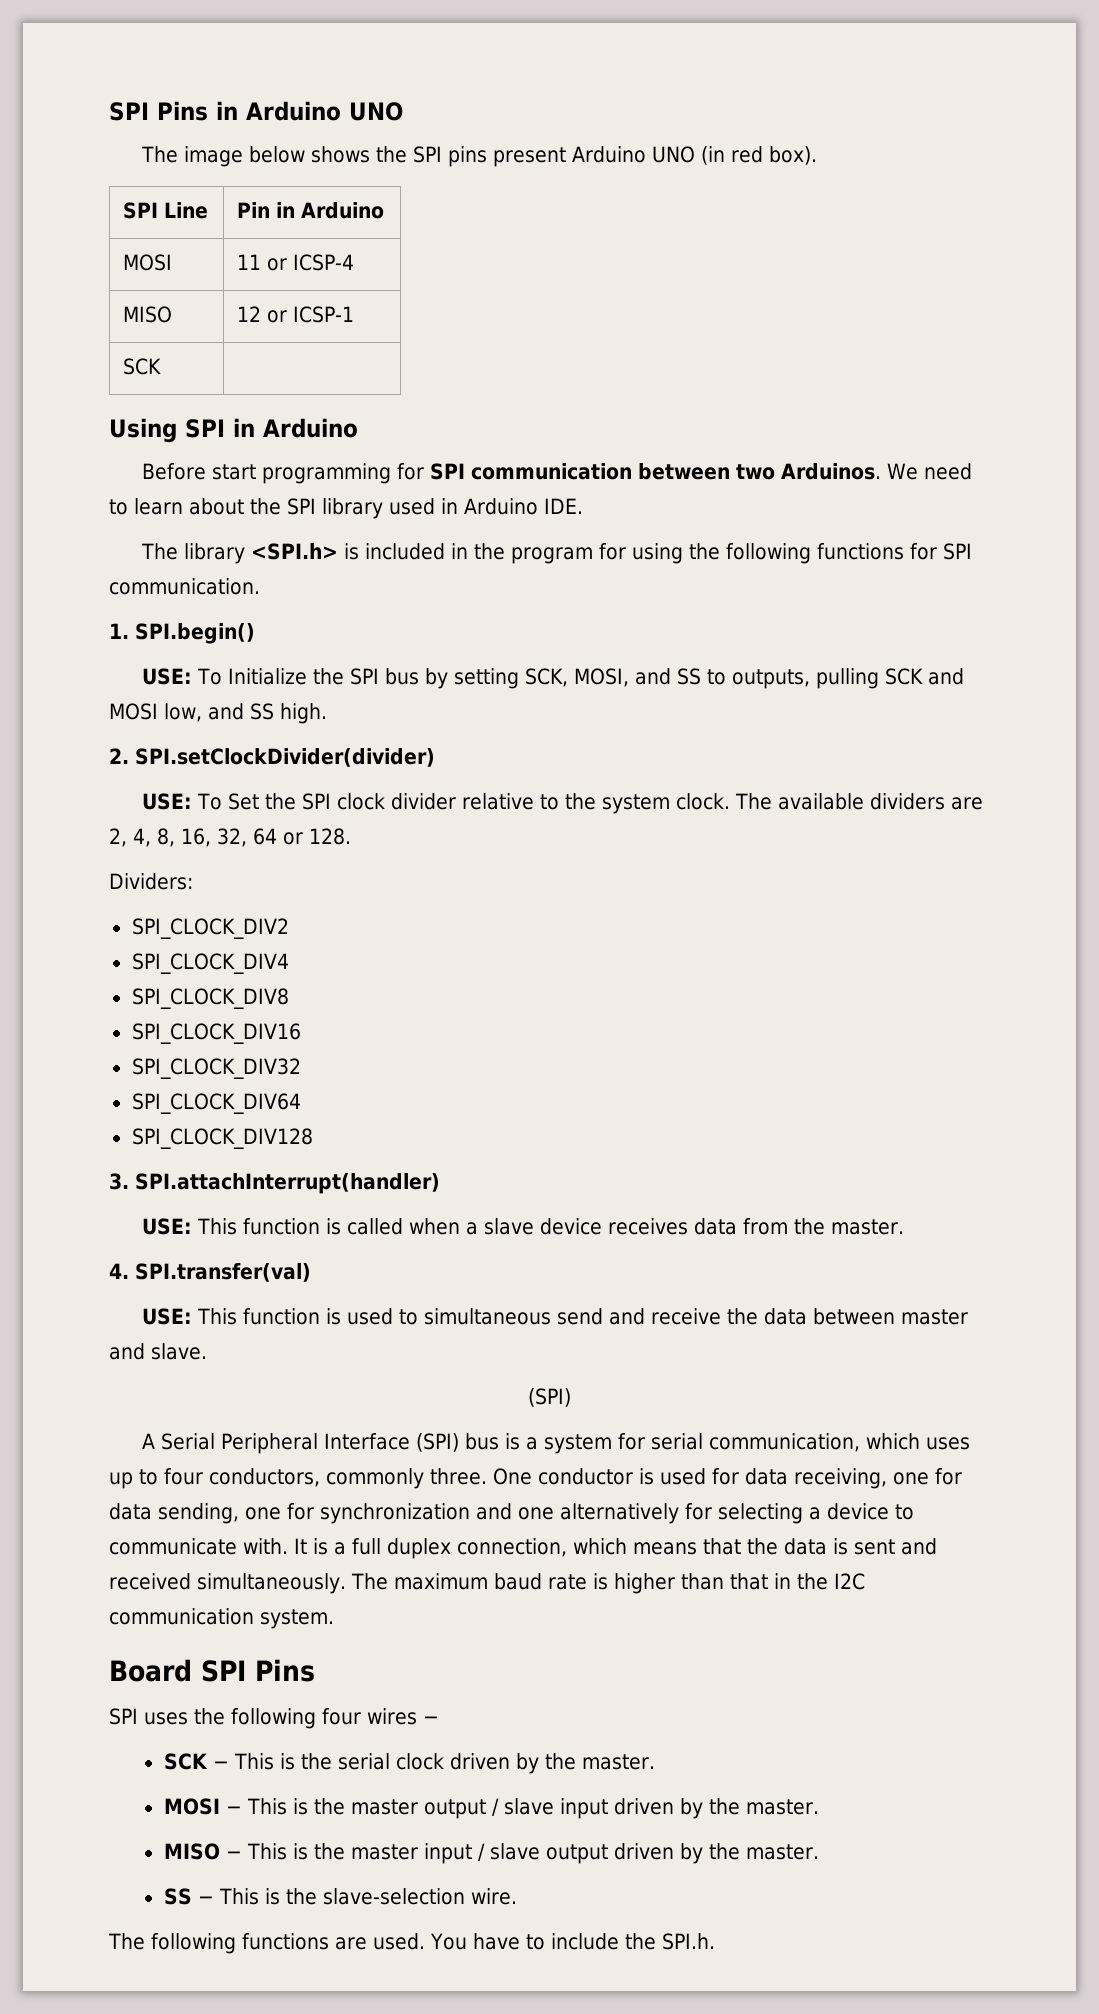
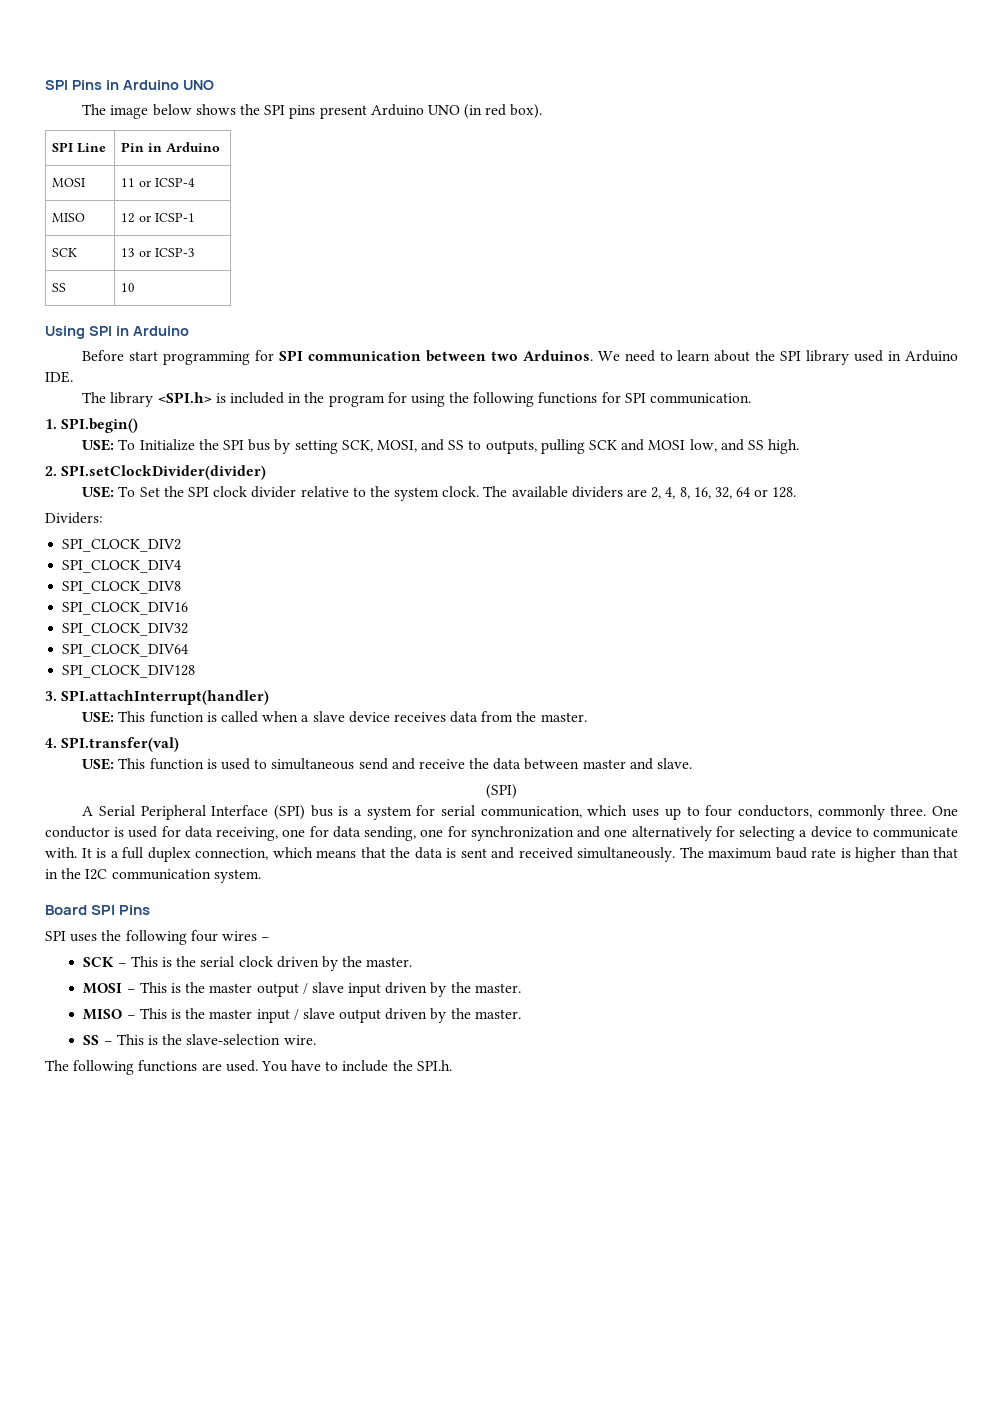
- SCK |
+ SCK | 13 or ICSP-3
+ SS | 10

